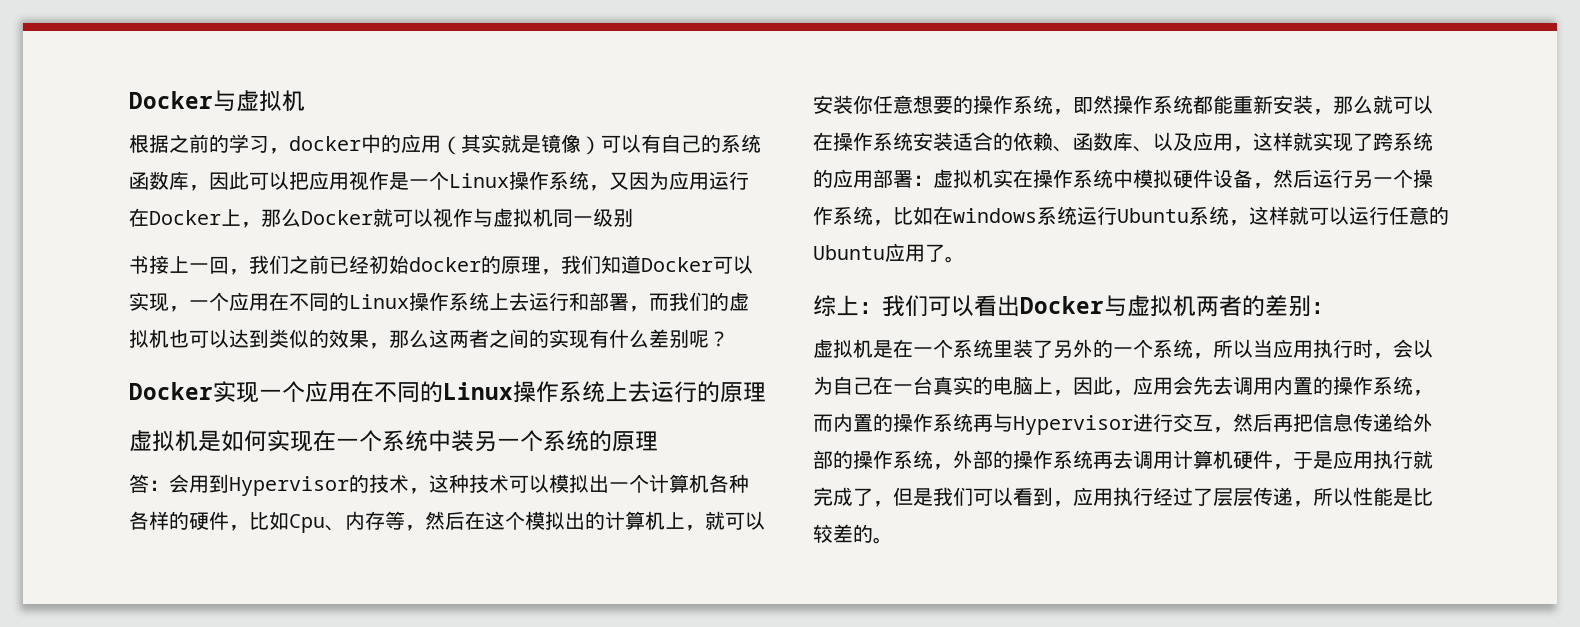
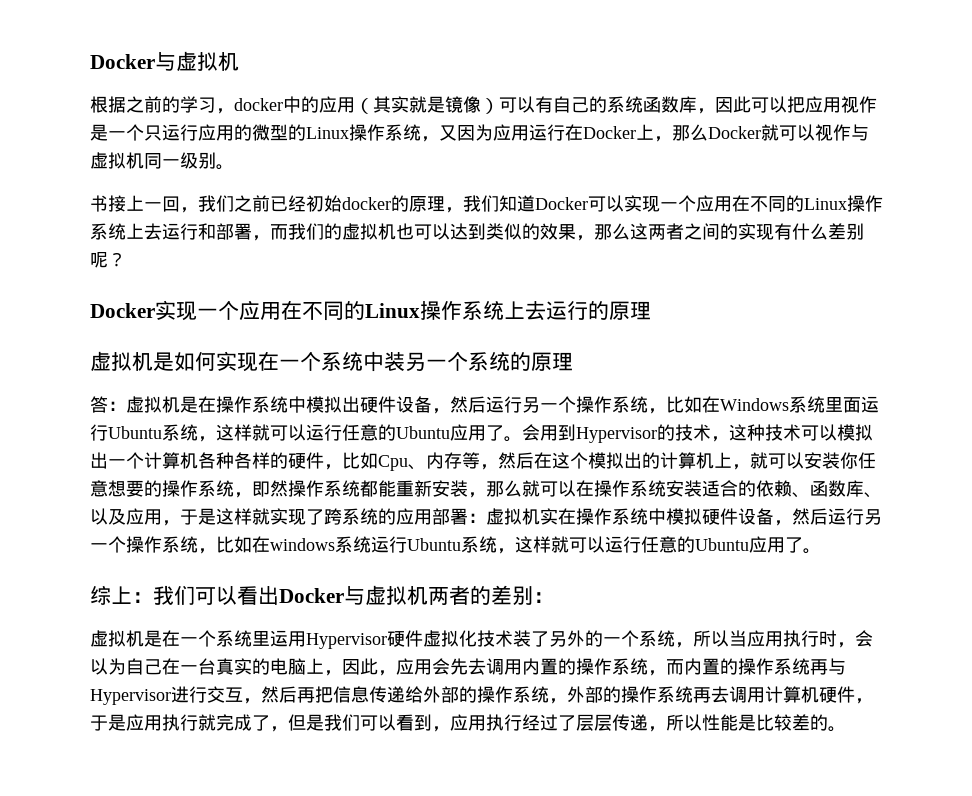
- 根据之前的学习，docker中的应用（其实就是镜像）可以有自己的系统函数库，因此可以把应用视作是一个Linux操作系统，又因为应用运行在Docker上，那么Docker就可以视作与虚拟机同一级别
+ 根据之前的学习，docker中的应用（其实就是镜像）可以有自己的系统函数库，因此可以把应用视作是一个只运行应用的微型的Linux操作系统，又因为应用运行在Docker上，那么Docker就可以视作与虚拟机同一级别。
- 书接上一回，我们之前已经初始docker的原理，我们知道Docker可以实现，一个应用在不同的Linux操作系统上去运行和部署，而我们的虚拟机也可以达到类似的效果，那么这两者之间的实现有什么差别呢？
+ 书接上一回，我们之前已经初始docker的原理，我们知道Docker可以实现一个应用在不同的Linux操作系统上去运行和部署，而我们的虚拟机也可以达到类似的效果，那么这两者之间的实现有什么差别呢？
+ 虚拟机是在操作系统中模拟出硬件设备，然后运行另一个操作系统，比如在Windows系统里面运行Ubuntu系统，这样就可以运行任意的Ubuntu应用了。
- 会用到Hypervisor的技术，这种技术可以模拟出一个计算机各种各样的硬件，比如Cpu、内存等，然后在这个模拟出的计算机上，就可以安装你任意想要的操作系统，即然操作系统都能重新安装，那么就可以在操作系统安装适合的依赖、函数库、以及应用，这样就实现了跨系统的应用部署：
+ 会用到Hypervisor的技术，这种技术可以模拟出一个计算机各种各样的硬件，比如Cpu、内存等，然后在这个模拟出的计算机上，就可以安装你任意想要的操作系统，即然操作系统都能重新安装，那么就可以在操作系统安装适合的依赖、函数库、以及应用，于是这样就实现了跨系统的应用部署：
- 虚拟机是在一个系统里装了另外的一个系统，所以当应用执行时，会以为自己在一台真实的电脑上，因此，应用会先去调用内置的操作系统，而内置的操作系统再与Hypervisor进行交互，然后再把信息传递给外部的操作系统，外部的操作系统再去调用计算机硬件，于是应用执行就完成了，但是我们可以看到，应用执行经过了层层传递，所以性能是比较差的。
+ 虚拟机是在一个系统里运用Hypervisor硬件虚拟化技术装了另外的一个系统，所以当应用执行时，会以为自己在一台真实的电脑上，因此，应用会先去调用内置的操作系统，而内置的操作系统再与Hypervisor进行交互，然后再把信息传递给外部的操作系统，外部的操作系统再去调用计算机硬件，于是应用执行就完成了，但是我们可以看到，应用执行经过了层层传递，所以性能是比较差的。

